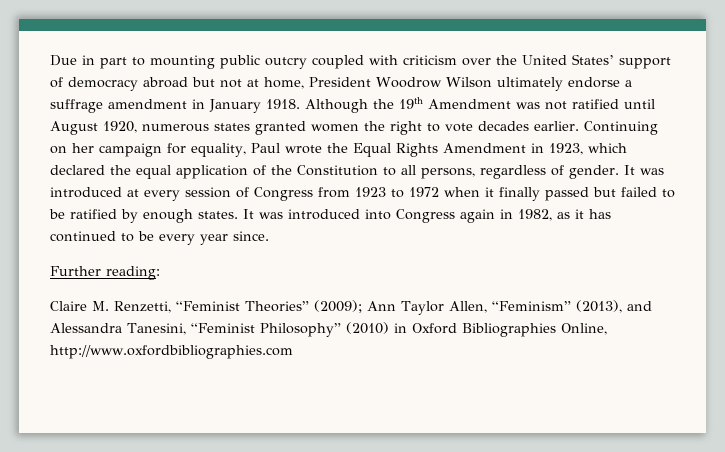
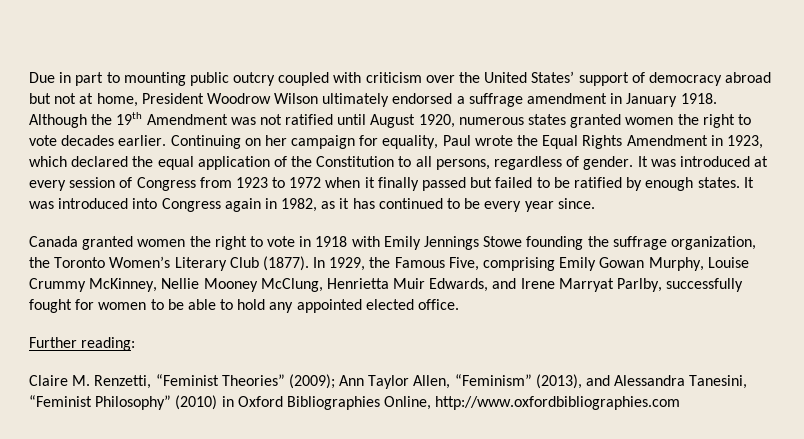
- Due in part to mounting public outcry coupled with criticism over the United States’ support of democracy abroad but not at home, President Woodrow Wilson ultimately endorse a suffrage amendment in January 1918.
+ Due in part to mounting public outcry coupled with criticism over the United States’ support of democracy abroad but not at home, President Woodrow Wilson ultimately endorsed a suffrage amendment in January 1918.
+ Canada granted women the right to vote in 1918 with Emily Jennings Stowe founding the suffrage organization, the Toronto Women’s Literary Club (1877). In 1929, the Famous Five, comprising Emily Gowan Murphy, Louise Crummy McKinney, Nellie Mooney McClung, Henrietta Muir Edwards, and Irene Marryat Parlby, successfully fought for women to be able to hold any appointed elected office.

